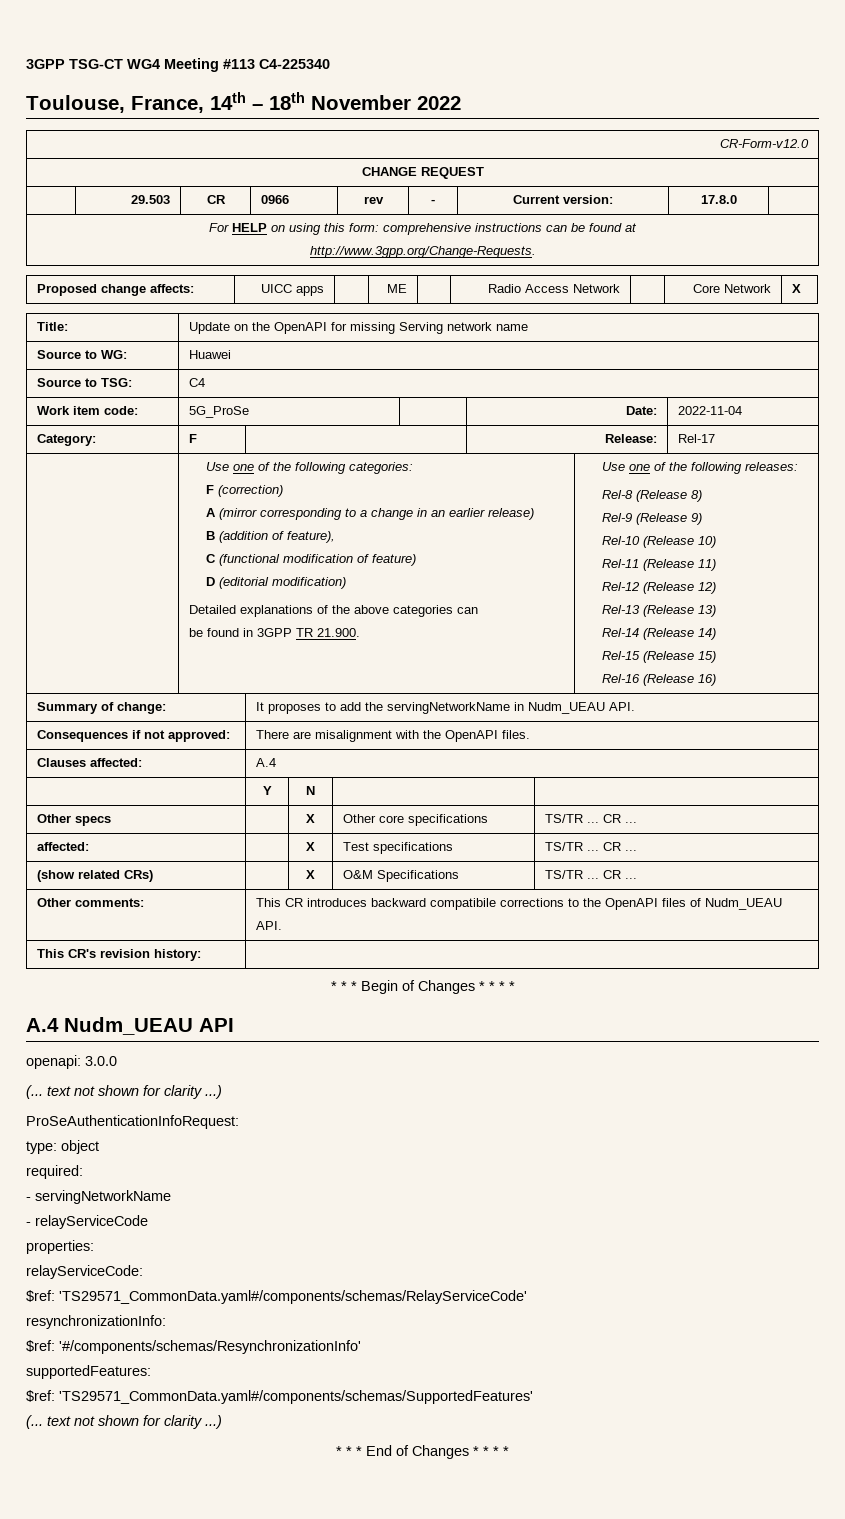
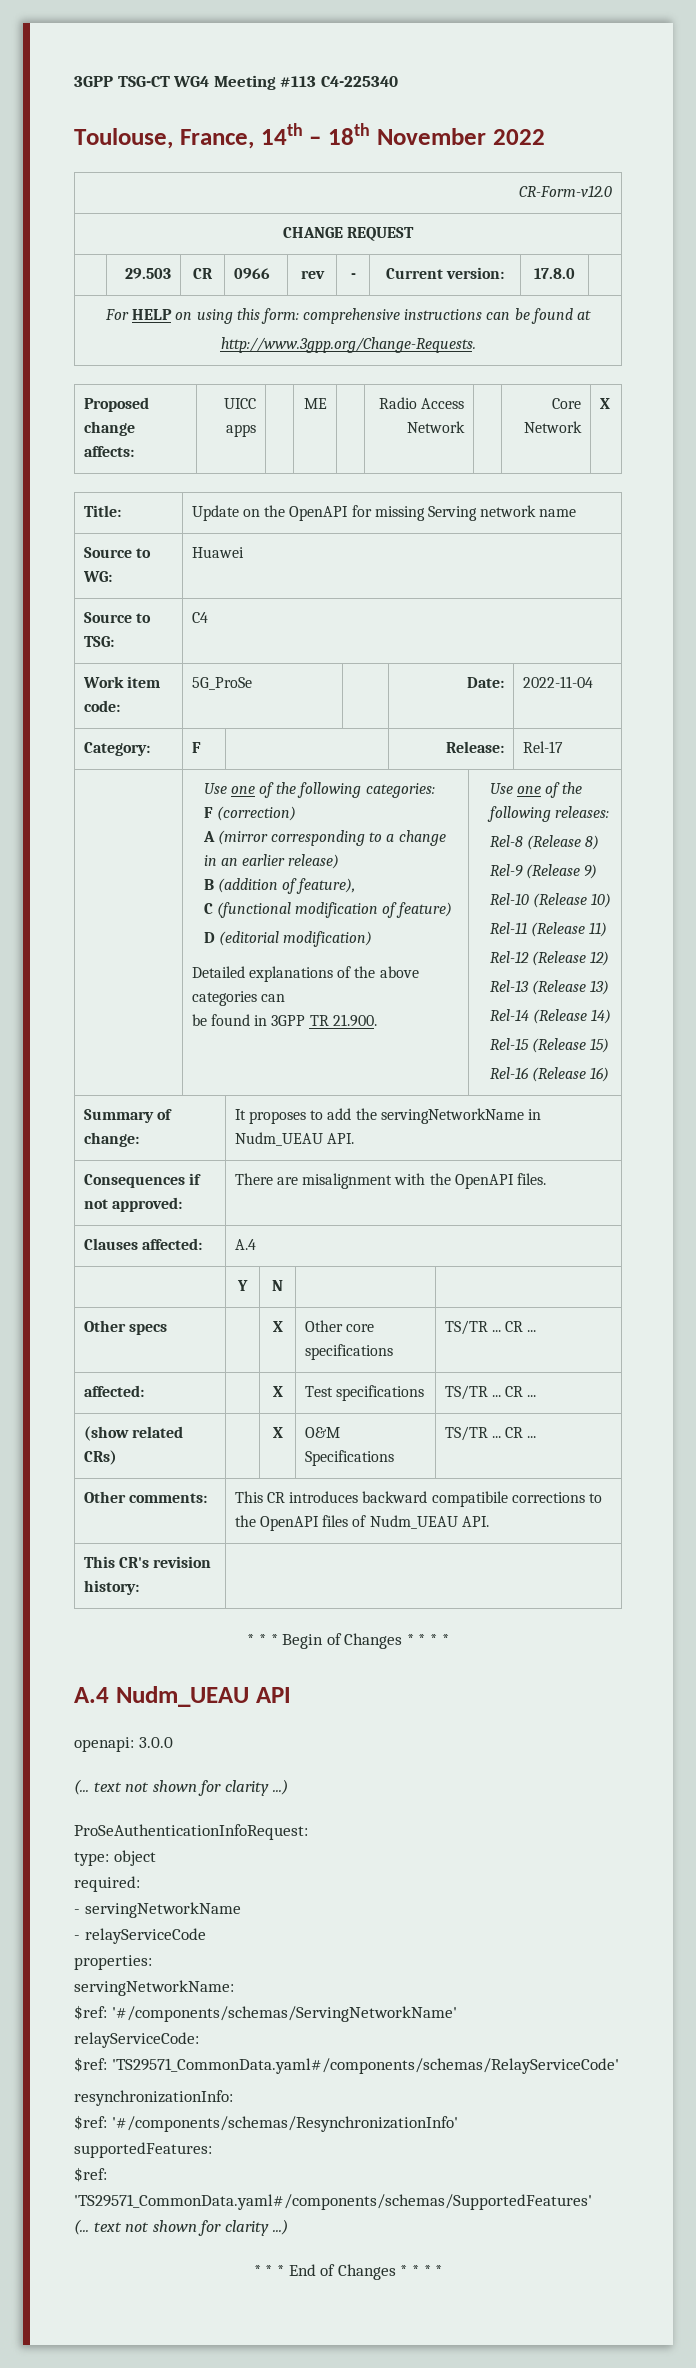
+ servingNetworkName:
+ $ref: '#/components/schemas/ServingNetworkName'

